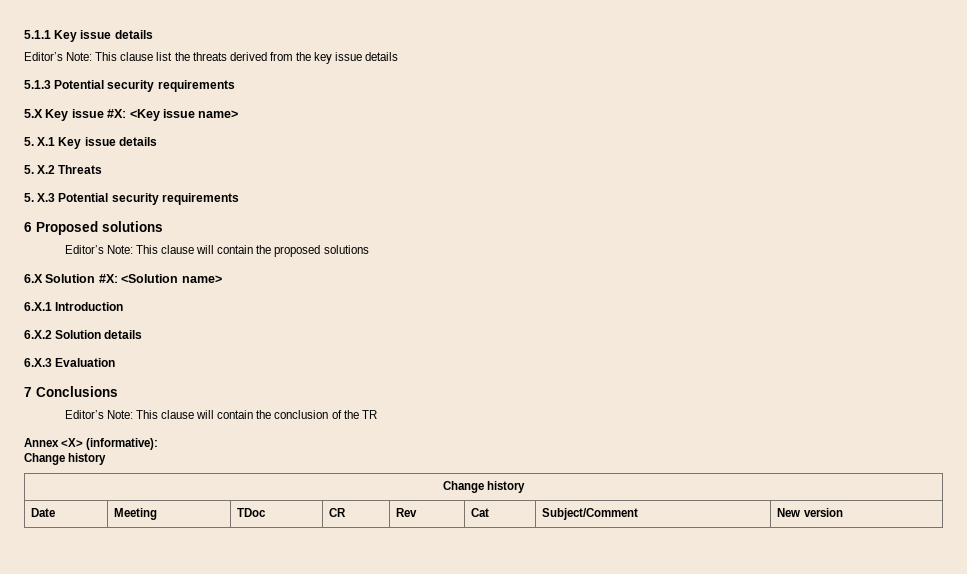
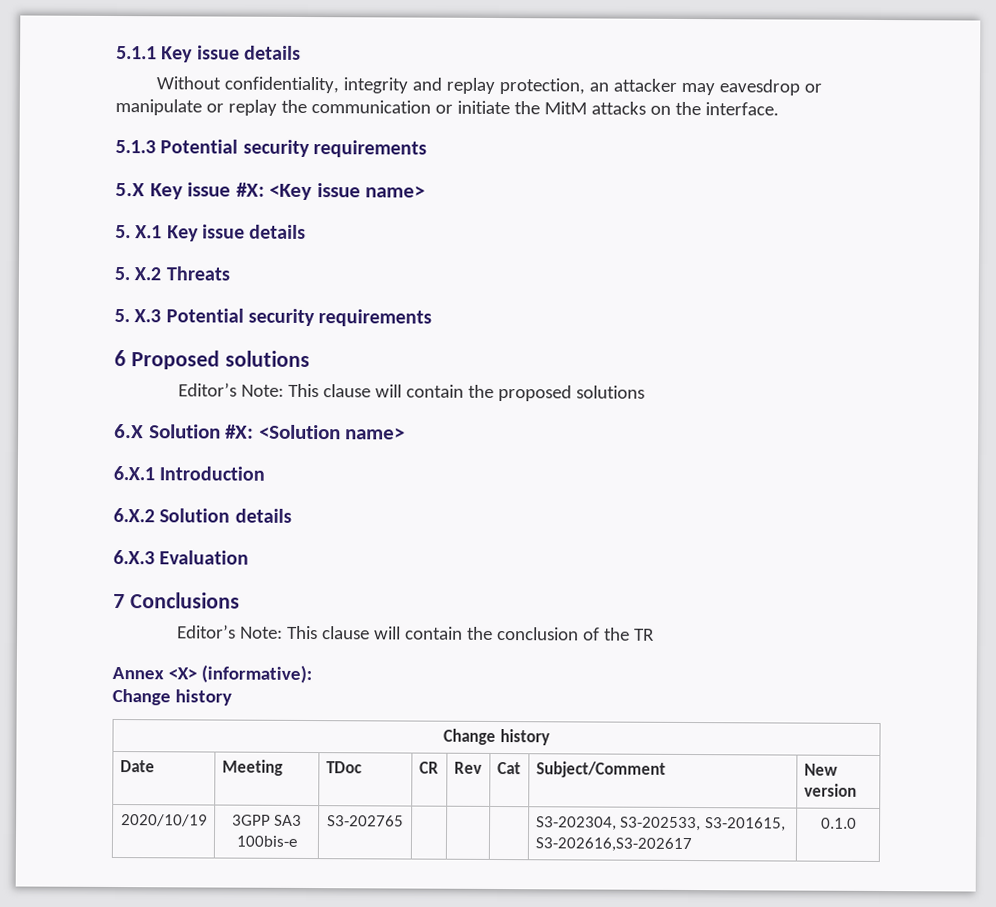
- Editor’s Note: This clause list the threats derived from the key issue details
+ Without confidentiality, integrity and replay protection, an attacker may eavesdrop or manipulate or replay the communication or initiate the MitM attacks on the interface.
+ 2020/10/19 | 3GPP SA3 100bis-e | S3-202765 | | | | S3-202304, S3-202533, S3-201615, S3-202616,S3-202617 | 0.1.0

